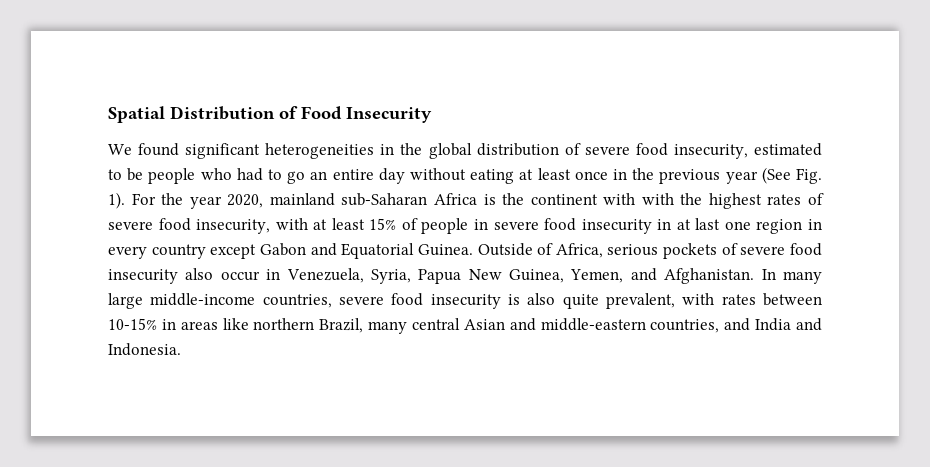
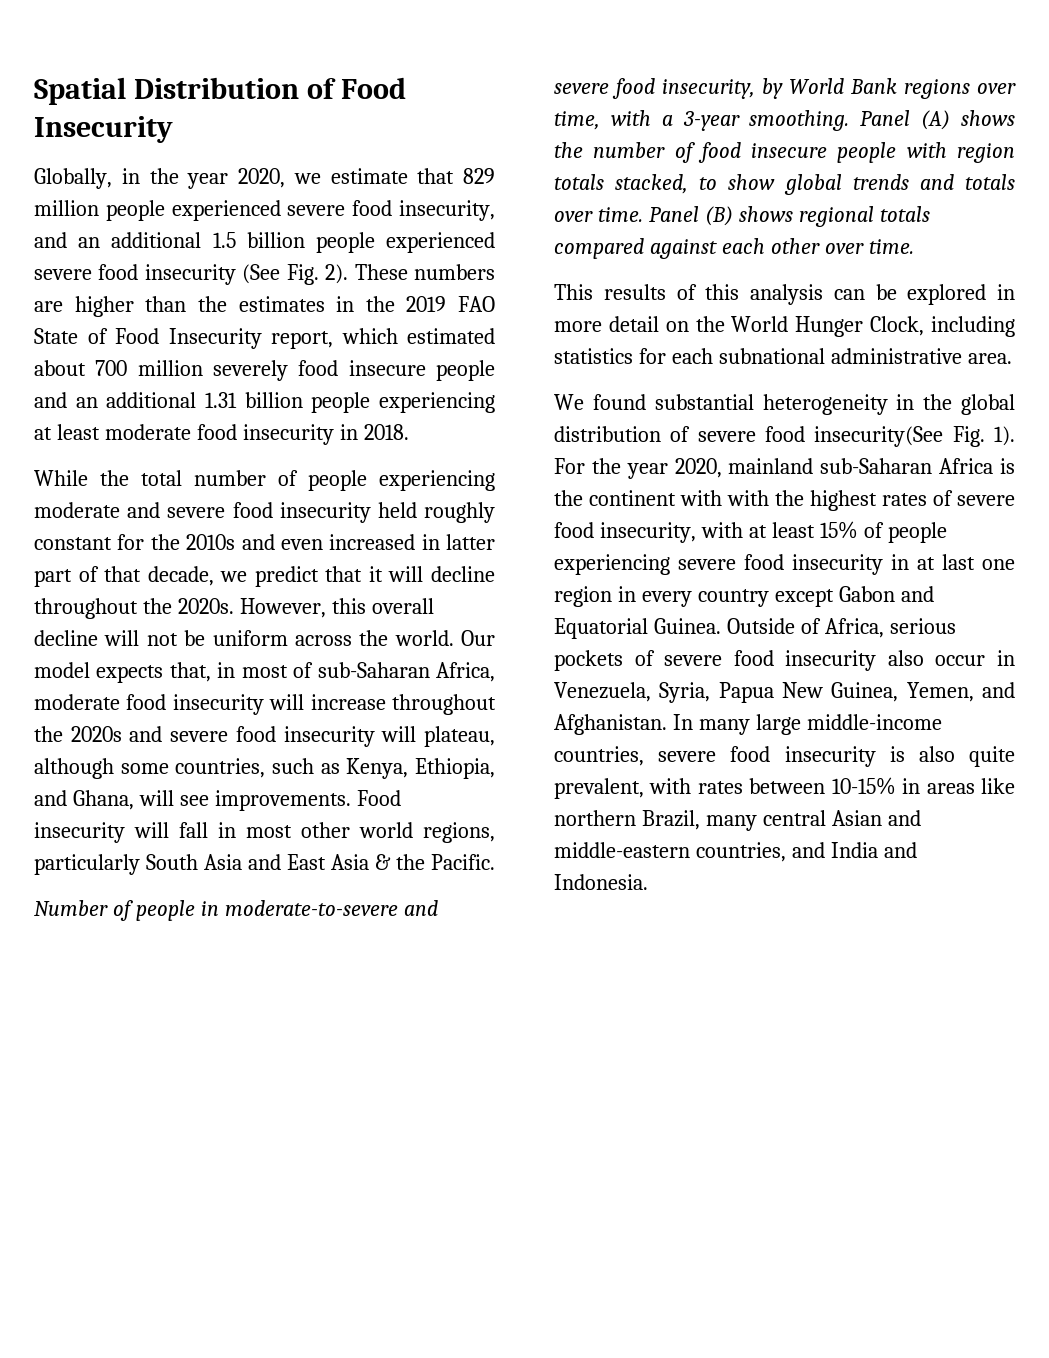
+ Globally, in the year 2020, we estimate that 829 million people experienced severe food insecurity, and an additional 1.5 billion people experienced severe food insecurity (See Fig. 2). These numbers are higher than the estimates in the 2019 FAO State of Food Insecurity report, which estimated about 700 million severely food insecure people and an additional 1.31 billion people experiencing at least moderate food insecurity in 2018.
+ While the total number of people experiencing moderate and severe food insecurity held roughly constant for the 2010s and even increased in latter part of that decade, we predict that it will decline throughout the 2020s. However, this overall decline will not be uniform across the world. Our model expects that, in most of sub-Saharan Africa, moderate food insecurity will increase throughout the 2020s and severe food insecurity will plateau, although some countries, such as Kenya, Ethiopia, and Ghana, will see improvements. Food insecurity will fall in most other world regions, particularly South Asia and East Asia & the Pacific.
+ Number of people in moderate-to-severe and severe food insecurity, by World Bank regions over time, with a 3-year smoothing. Panel (A) shows the number of food insecure people with region totals stacked, to show global trends and totals over time. Panel (B) shows regional totals compared against each other over time.
+ This results of this analysis can be explored in more detail on the World Hunger Clock, including statistics for each subnational administrative area.
- We found significant heterogeneities in the global distribution of severe food insecurity, estimated to be people who had to go an entire day without eating at least once in the previous year (See Fig. 1).
+ We found substantial heterogeneity in the global distribution of severe food insecurity(See Fig. 1).
- For the year 2020, mainland sub-Saharan Africa is the continent with with the highest rates of severe food insecurity, with at least 15% of people in severe food insecurity in at last one region in every country except Gabon and Equatorial Guinea.
+ For the year 2020, mainland sub-Saharan Africa is the continent with with the highest rates of severe food insecurity, with at least 15% of people experiencing severe food insecurity in at last one region in every country except Gabon and Equatorial Guinea.

